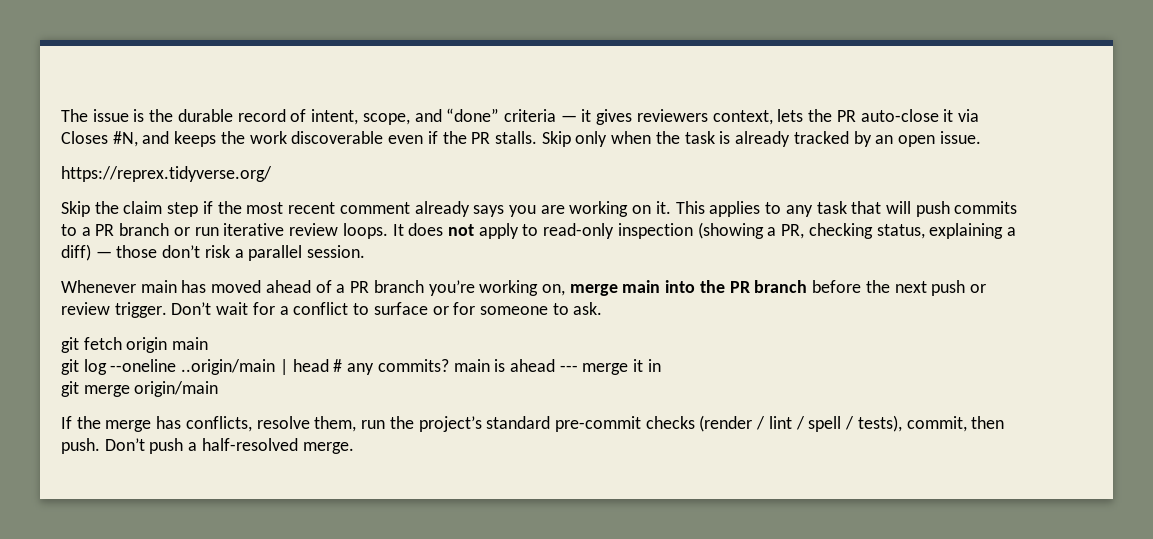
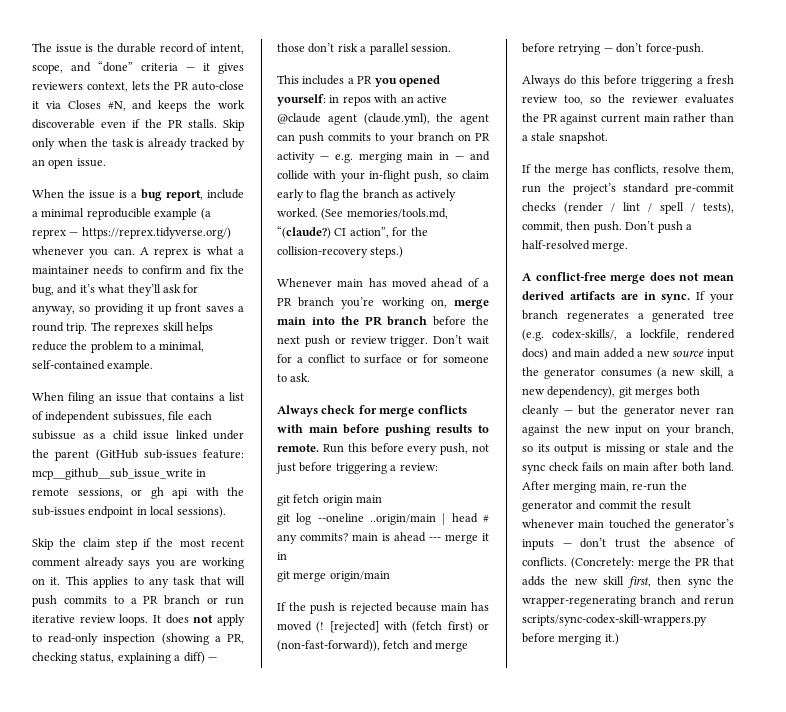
- https://reprex.tidyverse.org/
+ When the issue is a bug report, include a minimal reproducible example (a reprex — https://reprex.tidyverse.org/) whenever you can. A reprex is what a maintainer needs to confirm and fix the bug, and it’s what they’ll ask for anyway, so providing it up front saves a round trip. The reprexes skill helps reduce the problem to a minimal, self-contained example.
+ When filing an issue that contains a list of independent subissues, file each subissue as a child issue linked under the parent (GitHub sub-issues feature: mcp__github__sub_issue_write in remote sessions, or gh api with the sub-issues endpoint in local sessions).
+ This includes a PR you opened yourself: in repos with an active @claude agent (claude.yml), the agent can push commits to your branch on PR activity — e.g. merging main in — and collide with your in-flight push, so claim early to flag the branch as actively worked. (See memories/tools.md, “(claude?) CI action”, for the collision-recovery steps.)
+ Always check for merge conflicts with main before pushing results to remote. Run this before every push, not just before triggering a review:
+ If the push is rejected because main has moved (! [rejected] with (fetch first) or (non-fast-forward)), fetch and merge before retrying — don’t force-push.
+ Always do this before triggering a fresh review too, so the reviewer evaluates the PR against current main rather than a stale snapshot.
+ A conflict-free merge does not mean derived artifacts are in sync. If your branch regenerates a generated tree (e.g. codex-skills/, a lockfile, rendered docs) and main added a new source input the generator consumes (a new skill, a new dependency), git merges both cleanly — but the generator never ran against the new input on your branch, so its output is missing or stale and the sync check fails on main after both land. After merging main, re-run the generator and commit the result whenever main touched the generator’s inputs — don’t trust the absence of conflicts. (Concretely: merge the PR that adds the new skill first, then sync the wrapper-regenerating branch and rerun scripts/sync-codex-skill-wrappers.py before merging it.)

